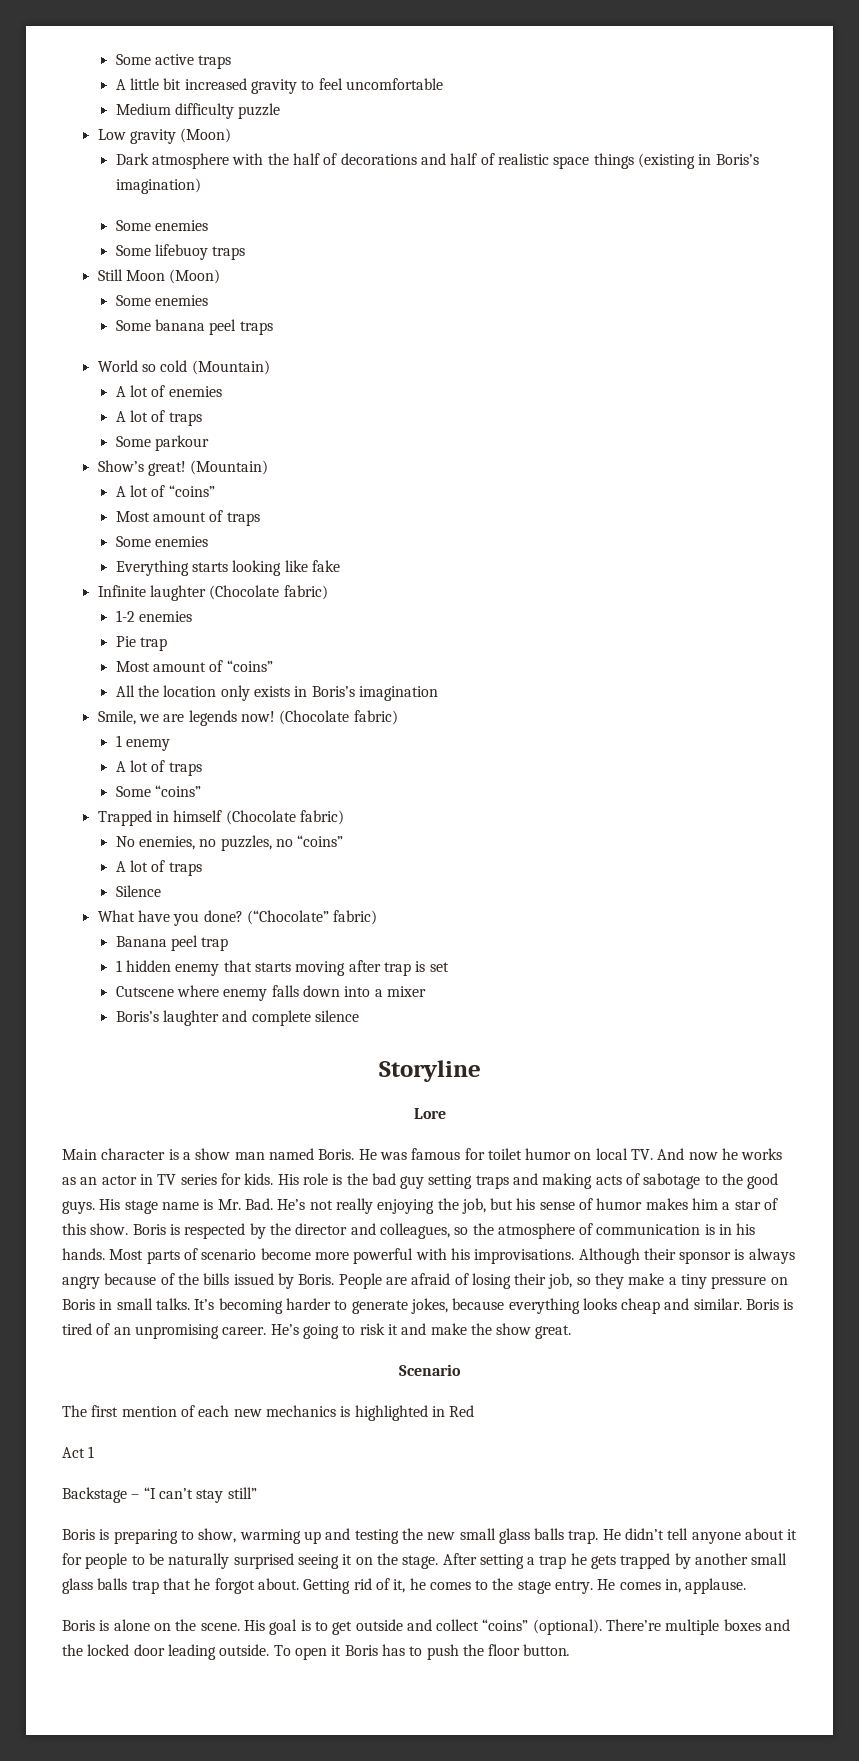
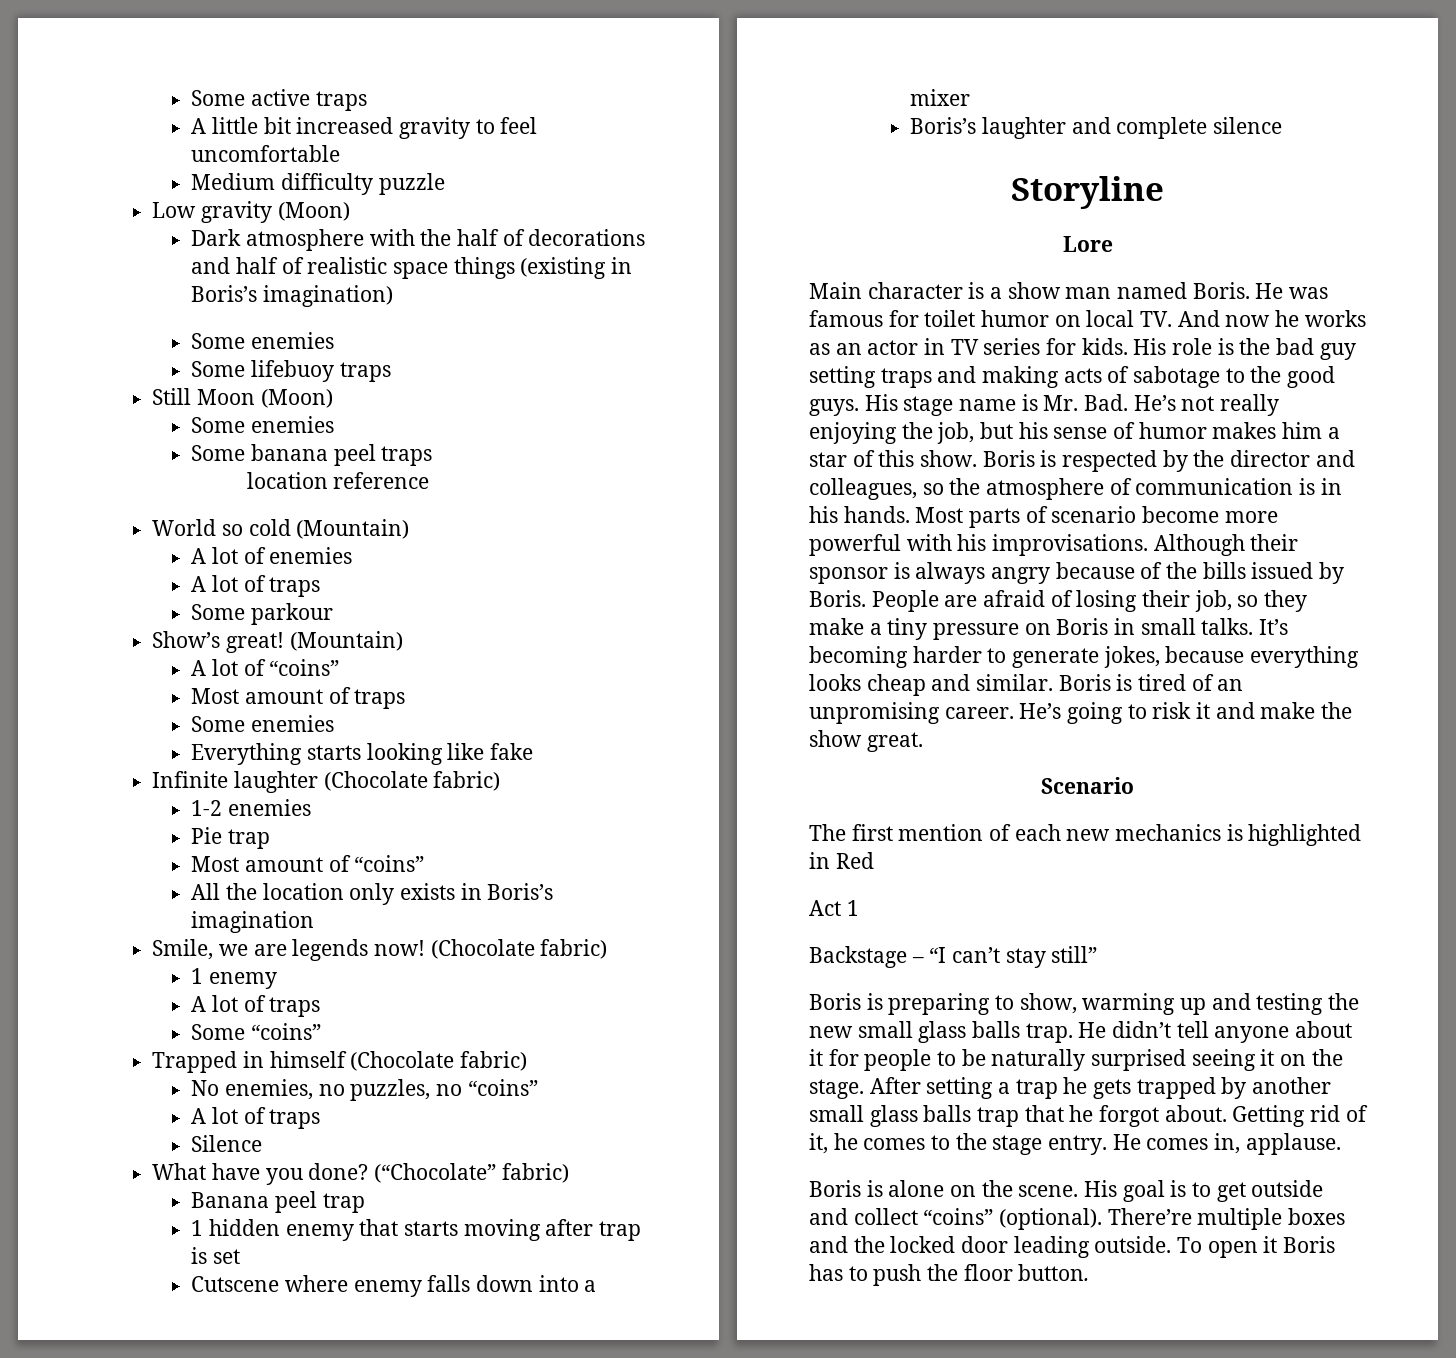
+ location reference

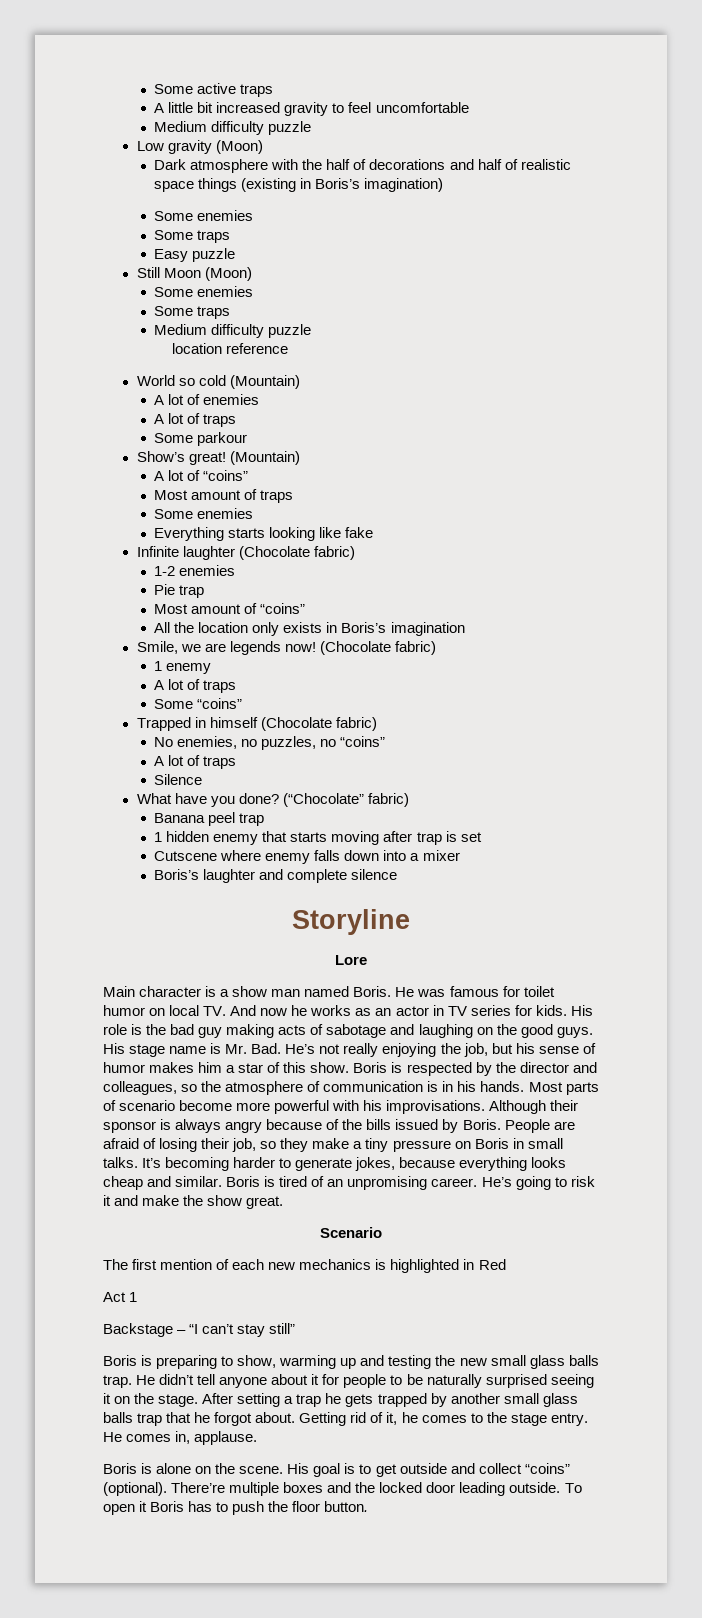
  Dark atmosphere with the half of decorations and half of realistic space things (existing in Boris’s imagination)
  Some enemies
- Some lifebuoy traps
+ Some traps
+ Easy puzzle
  Still Moon (Moon)
  Some enemies
- Some banana peel traps
+ Some traps
+ Medium difficulty puzzle
- His role is the bad guy setting traps and making acts of sabotage to the good guys.
+ His role is the bad guy making acts of sabotage and laughing on the good guys.

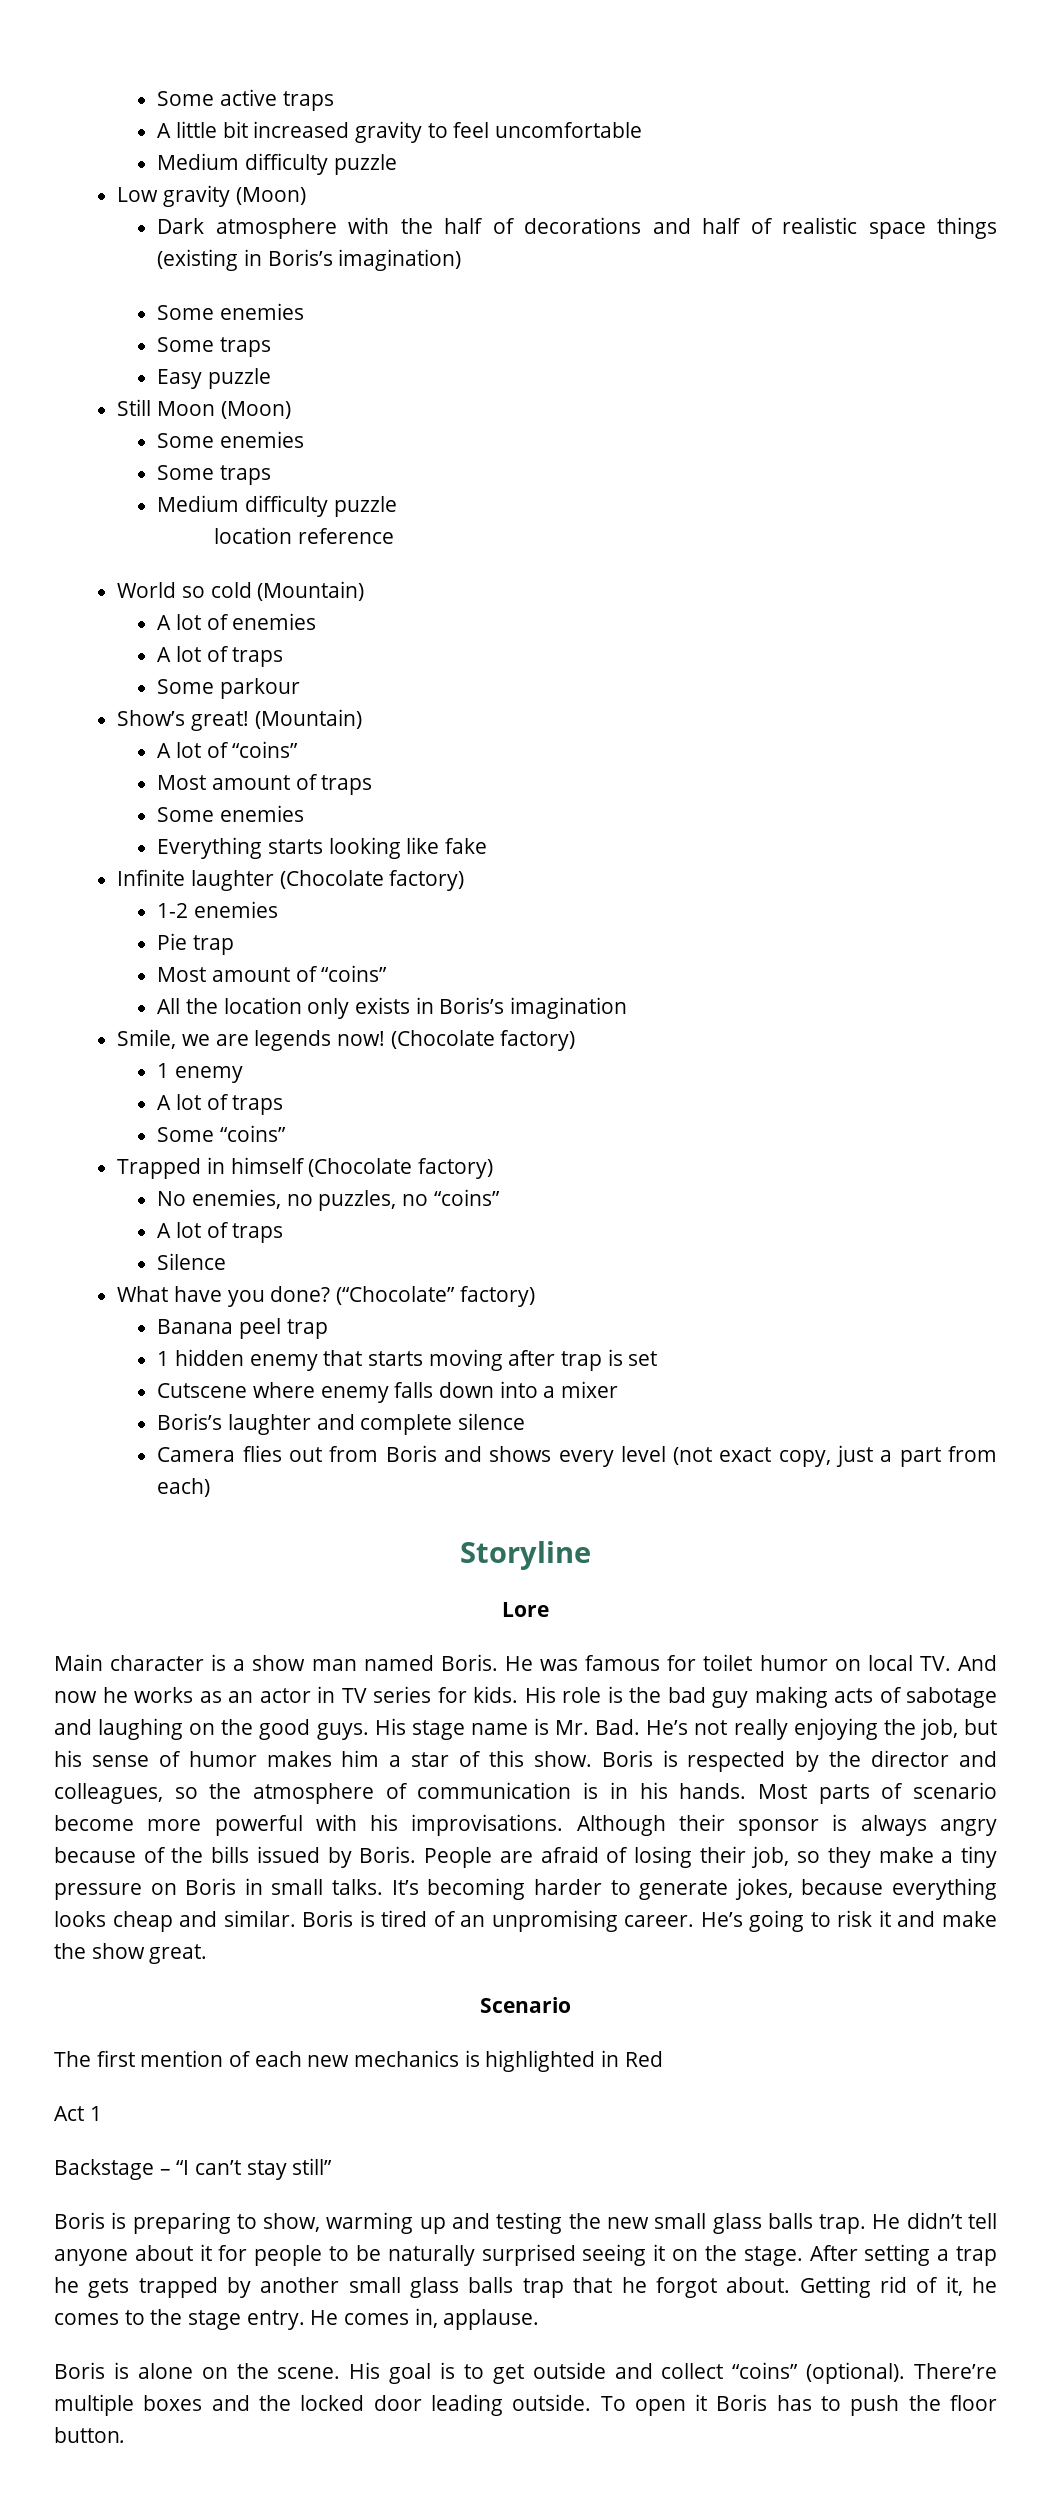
- Infinite laughter (Chocolate fabric)
+ Infinite laughter (Chocolate factory)
- Smile, we are legends now! (Chocolate fabric)
+ Smile, we are legends now! (Chocolate factory)
- Trapped in himself (Chocolate fabric)
+ Trapped in himself (Chocolate factory)
- (“Chocolate” fabric)
+ (“Chocolate” factory)
+ Camera flies out from Boris and shows every level (not exact copy, just a part from each)

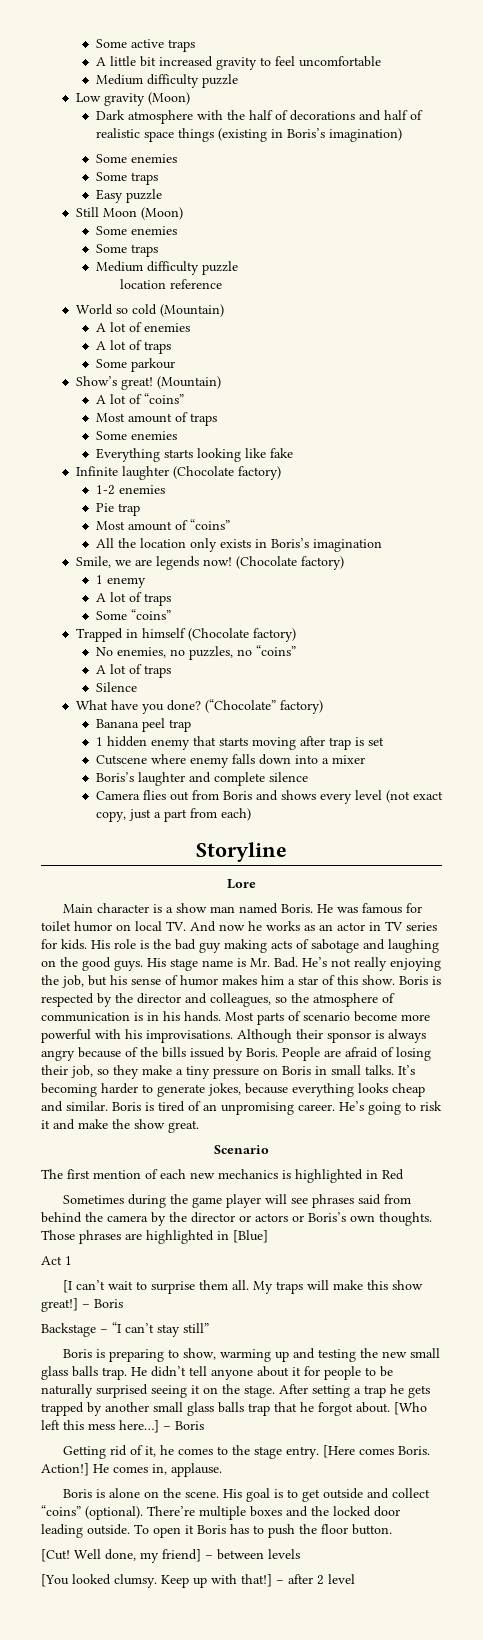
+ Sometimes during the game player will see phrases said from behind the camera by the director or actors or Boris’s own thoughts. Those phrases are highlighted in [Blue]
  Act 1
+ [I can’t wait to surprise them all. My traps will make this show great!] – Boris
- After setting a trap he gets trapped by another small glass balls trap that he forgot about. Getting rid of it, he comes to the stage entry.
+ After setting a trap he gets trapped by another small glass balls trap that he forgot about. [Who left this mess here…] – Boris
+ Getting rid of it, he comes to the stage entry.
+ [Here comes Boris. Action!]
+ [Cut! Well done, my friend] – between levels
+ [You looked clumsy. Keep up with that!] – after 2 level

